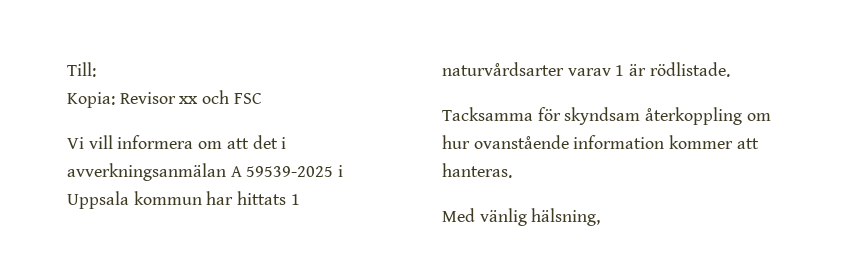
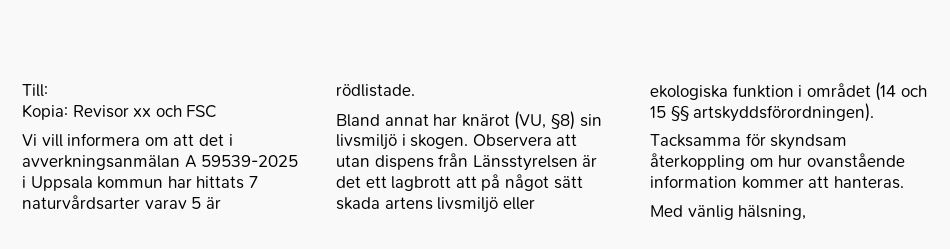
- Vi vill informera om att det i avverkningsanmälan A 59539-2025 i Uppsala kommun har hittats 1 naturvårdsarter varav 1 är rödlistade.
+ Vi vill informera om att det i avverkningsanmälan A 59539-2025 i Uppsala kommun har hittats 7 naturvårdsarter varav 5 är rödlistade.
+ Bland annat har knärot (VU, §8) sin livsmiljö i skogen. Observera att utan dispens från Länsstyrelsen är det ett lagbrott att på något sätt skada artens livsmiljö eller ekologiska funktion i området (14 och 15 §§ artskyddsförordningen).

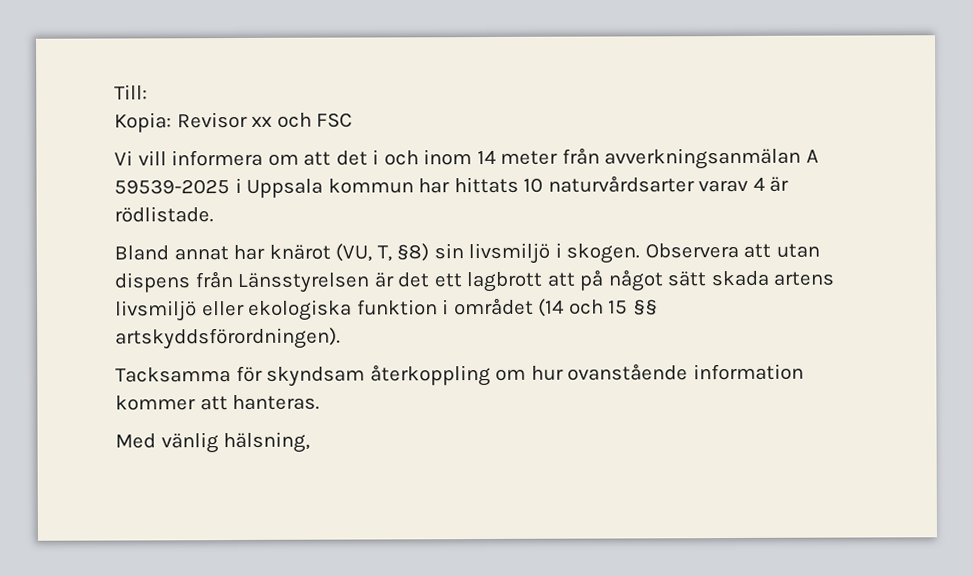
- Vi vill informera om att det i avverkningsanmälan A 59539-2025 i Uppsala kommun har hittats 7 naturvårdsarter varav 5 är rödlistade.
+ Vi vill informera om att det i och inom 14 meter från avverkningsanmälan A 59539-2025 i Uppsala kommun har hittats 10 naturvårdsarter varav 4 är rödlistade.
- Bland annat har knärot (VU, §8) sin livsmiljö i skogen.
+ Bland annat har knärot (VU, T, §8) sin livsmiljö i skogen.

